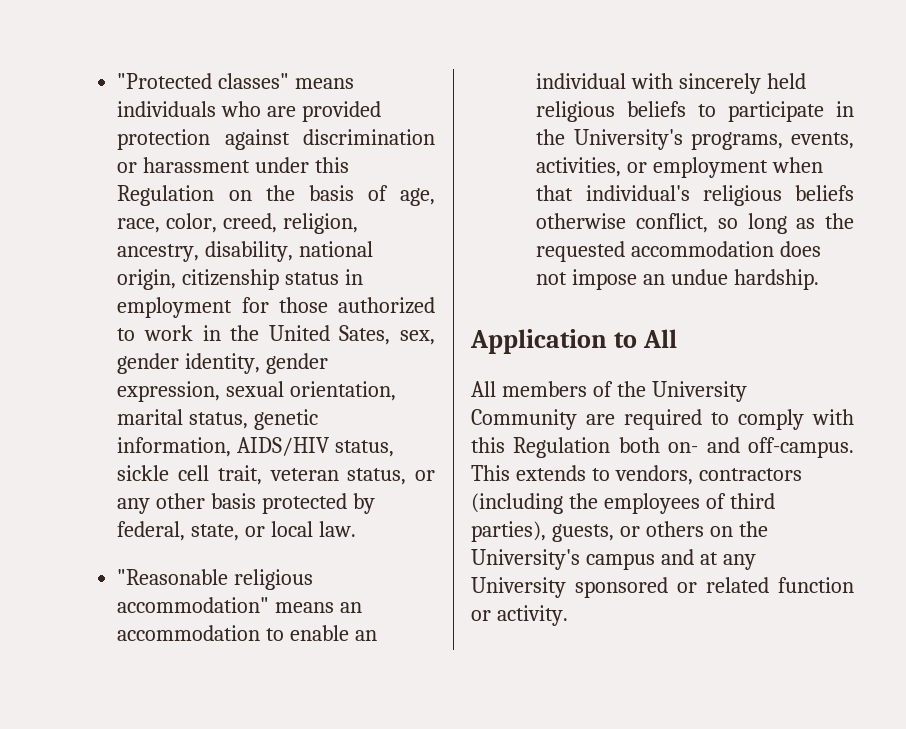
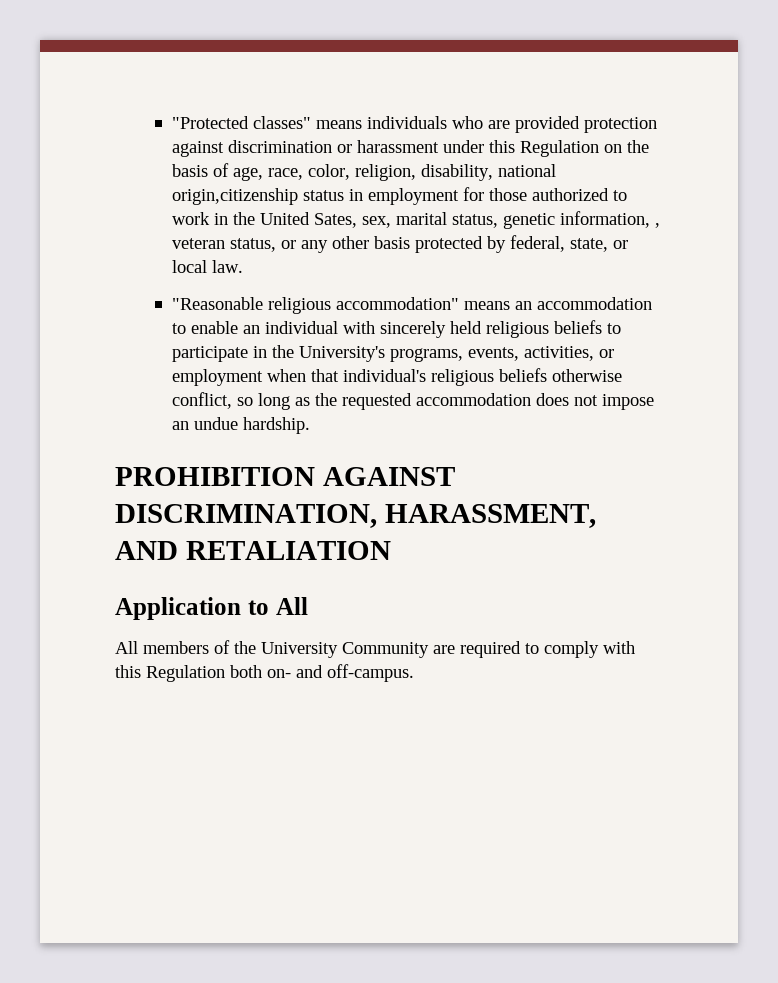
- "Protected classes" means individuals who are provided protection against discrimination or harassment under this Regulation on the basis of age, race, color, creed, religion, ancestry, disability, national origin, citizenship status in employment for those authorized to work in the United Sates, sex, gender identity, gender expression, sexual orientation, marital status, genetic information, AIDS/HIV status, sickle cell trait, veteran status, or any other basis protected by federal, state, or local law.
+ "Protected classes" means individuals who are provided protection against discrimination or harassment under this Regulation on the basis of age, race, color, religion, disability, national origin,citizenship status in employment for those authorized to work in the United Sates, sex, marital status, genetic information, , veteran status, or any other basis protected by federal, state, or local law.
+ PROHIBITION AGAINST DISCRIMINATION, HARASSMENT, AND RETALIATION
- This extends to vendors, contractors (including the employees of third parties), guests, or others on the University's campus and at any University sponsored or related function or activity.

